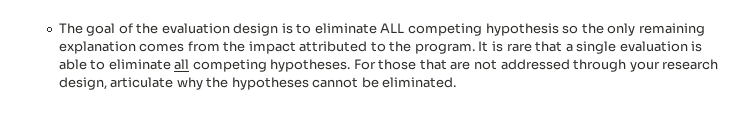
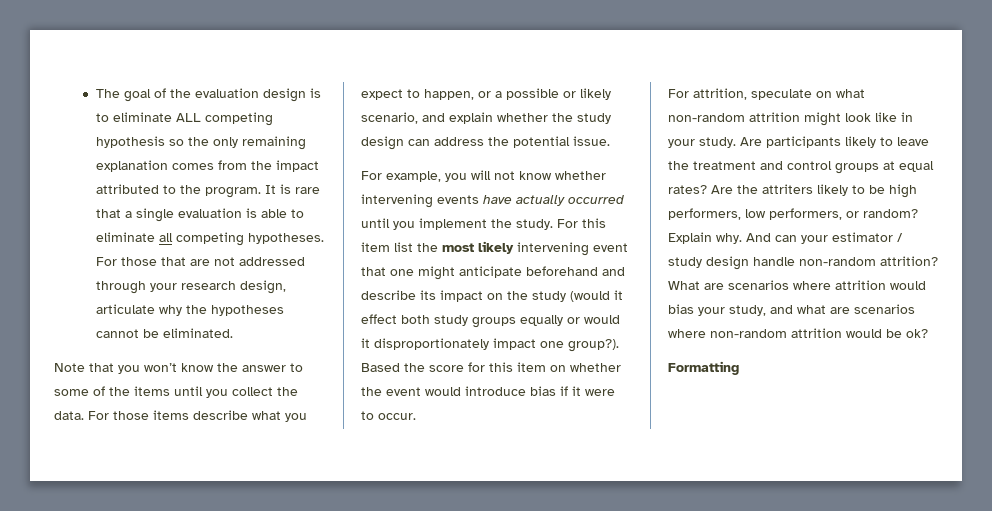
+ Note that you won’t know the answer to some of the items until you collect the data. For those items describe what you expect to happen, or a possible or likely scenario, and explain whether the study design can address the potential issue.
+ For example, you will not know whether intervening events have actually occurred until you implement the study. For this item list the most likely intervening event that one might anticipate beforehand and describe its impact on the study (would it effect both study groups equally or would it disproportionately impact one group?). Based the score for this item on whether the event would introduce bias if it were to occur.
+ For attrition, speculate on what non-random attrition might look like in your study. Are participants likely to leave the treatment and control groups at equal rates? Are the attriters likely to be high performers, low performers, or random? Explain why. And can your estimator / study design handle non-random attrition? What are scenarios where attrition would bias your study, and what are scenarios where non-random attrition would be ok?
+ Formatting

